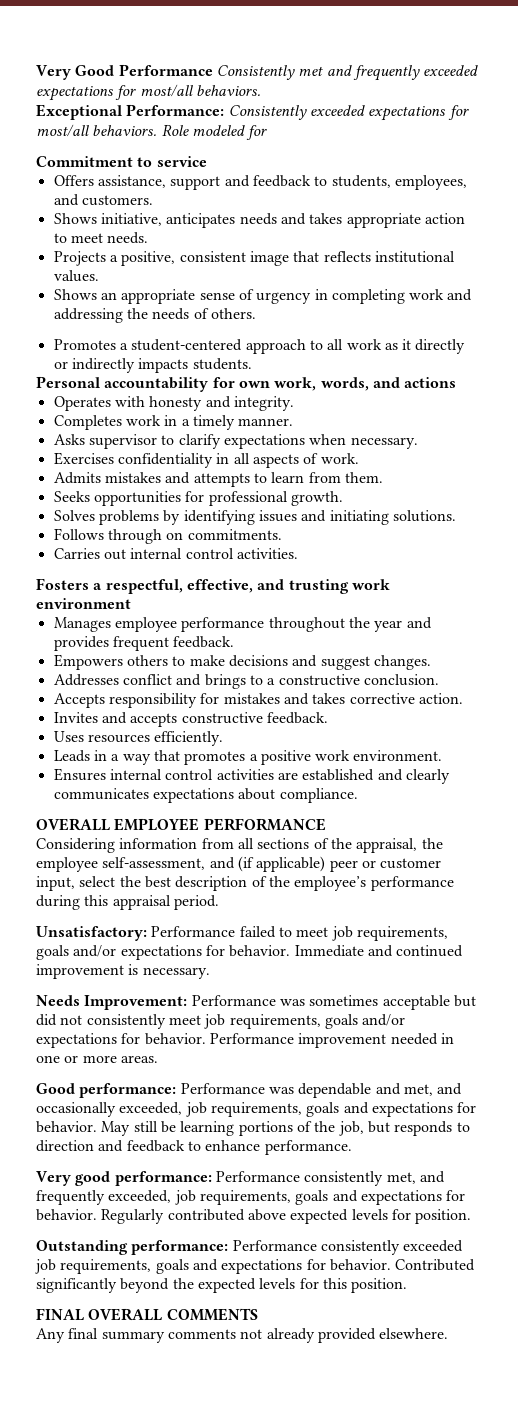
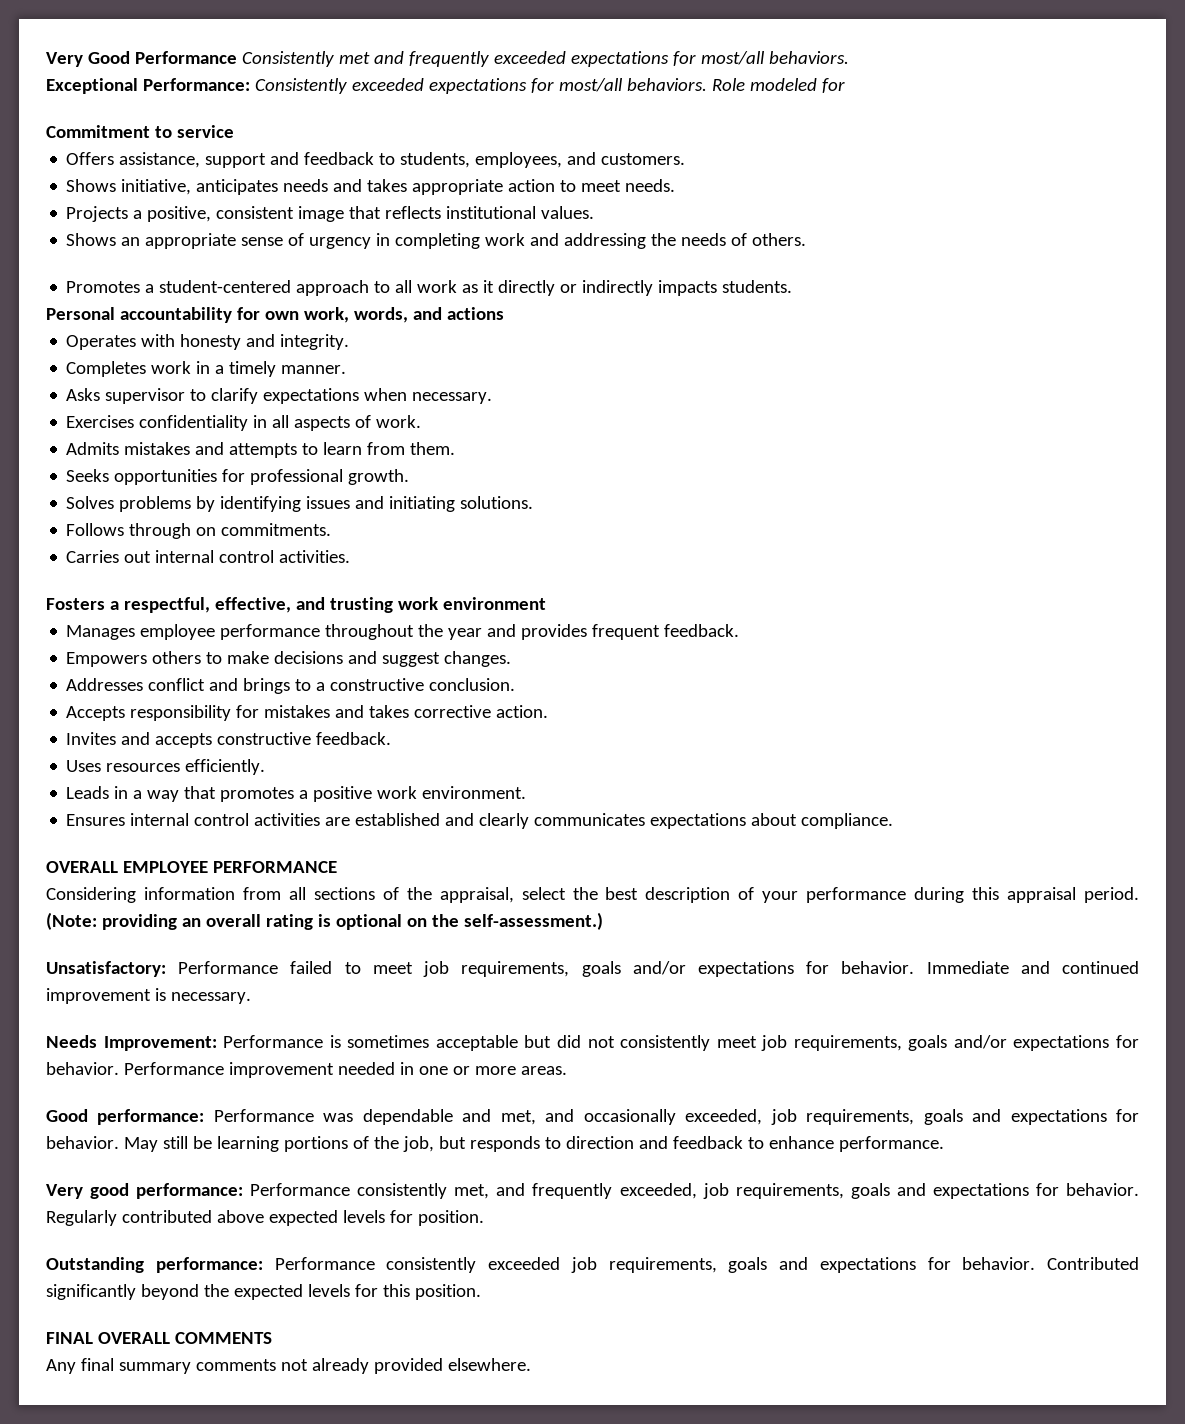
- Considering information from all sections of the appraisal, the employee self-assessment, and (if applicable) peer or customer input, select the best description of the employee’s performance during this appraisal period.
+ Considering information from all sections of the appraisal, select the best description of your performance during this appraisal period. (Note: providing an overall rating is optional on the self-assessment.)
- Needs Improvement: Performance was sometimes acceptable but did not consistently meet job requirements, goals and/or expectations for behavior.
+ Needs Improvement: Performance is sometimes acceptable but did not consistently meet job requirements, goals and/or expectations for behavior.

